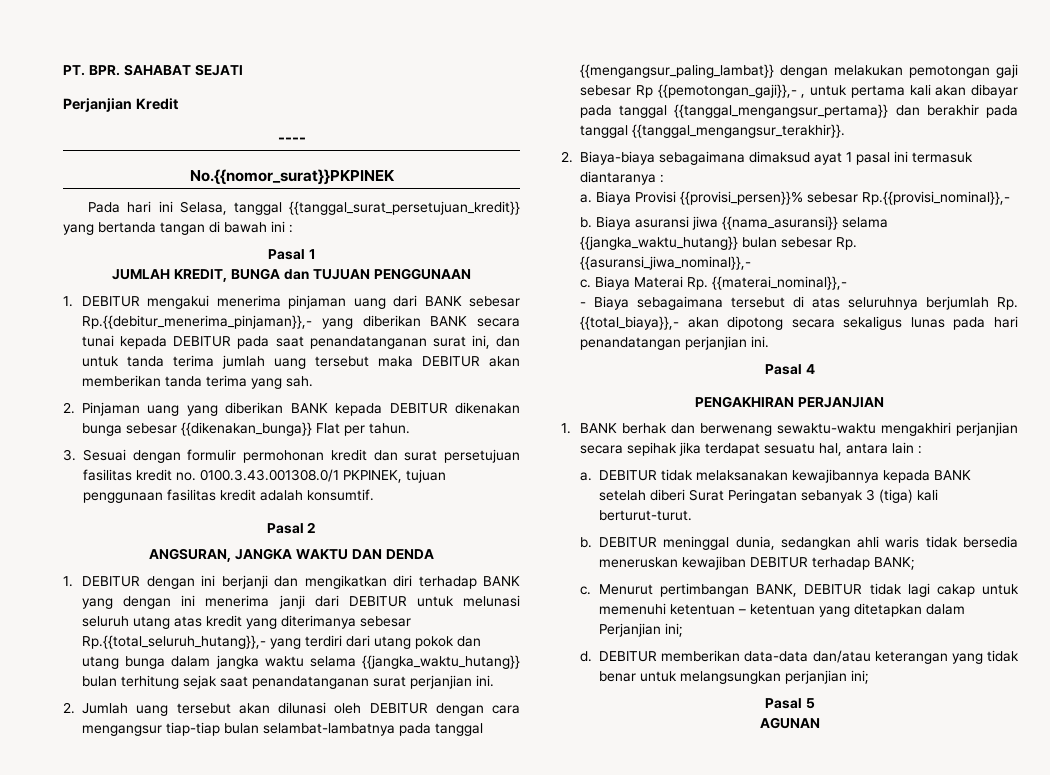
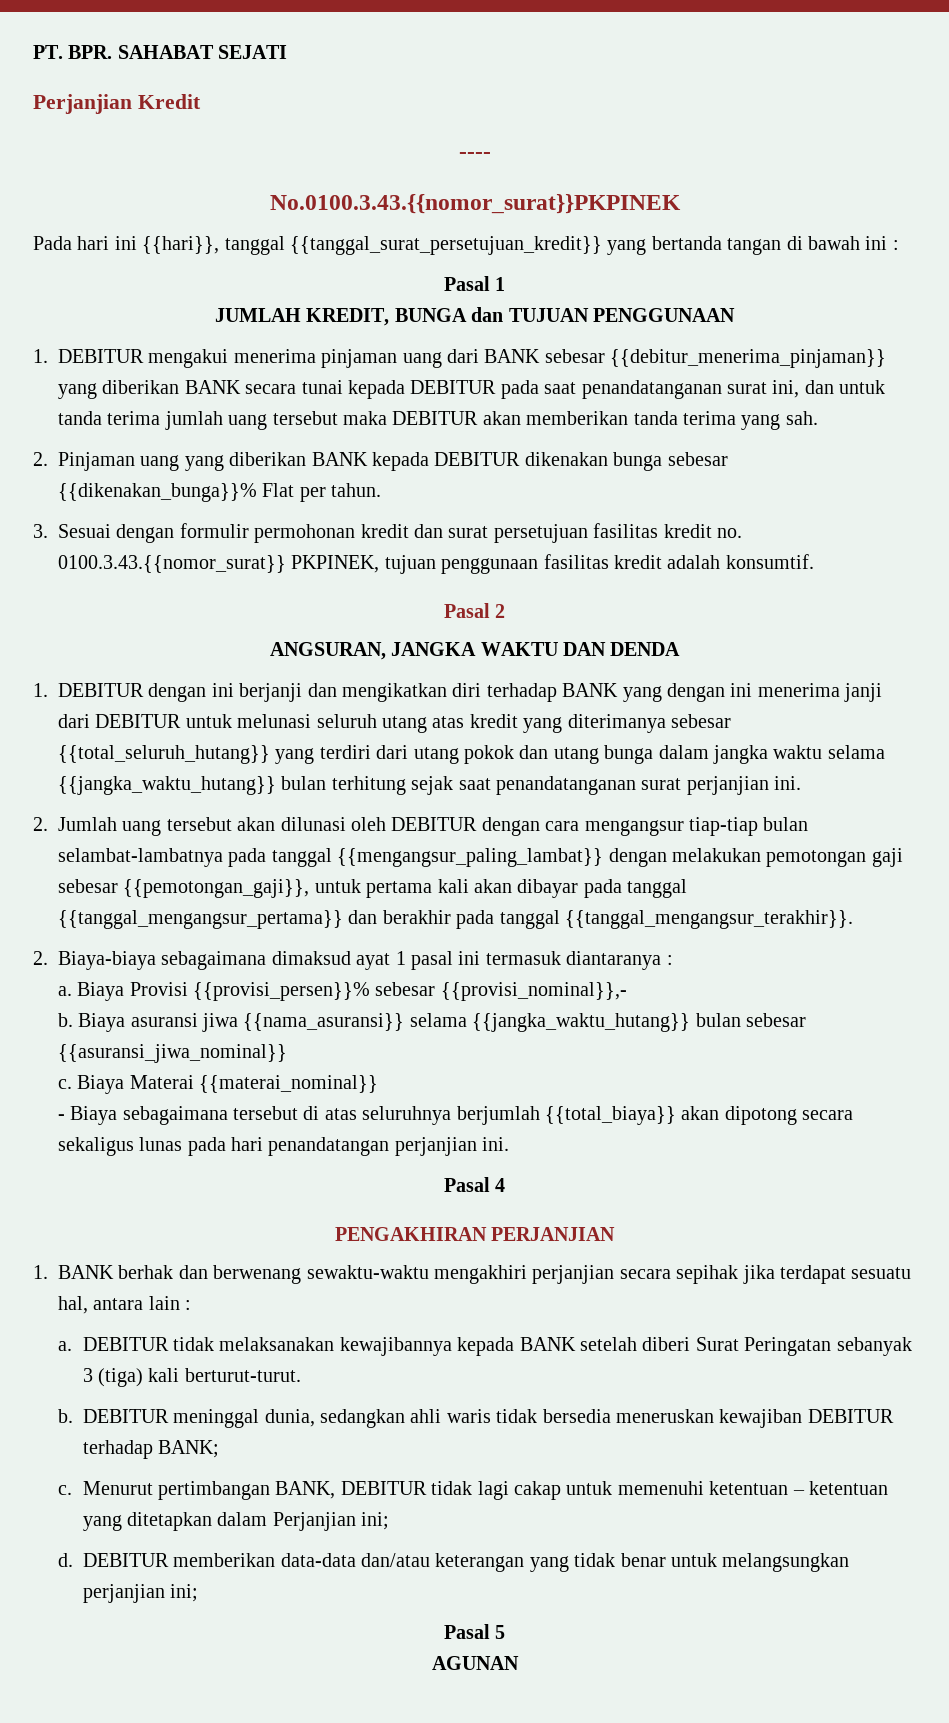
- No.{{nomor_surat}}PKPINEK
+ No.0100.3.43.{{nomor_surat}}PKPINEK
- Pada hari ini Selasa, tanggal {{tanggal_surat_persetujuan_kredit}} yang bertanda tangan di bawah ini :
+ Pada hari ini {{hari}}, tanggal {{tanggal_surat_persetujuan_kredit}} yang bertanda tangan di bawah ini :
- 1. DEBITUR mengakui menerima pinjaman uang dari BANK sebesar Rp.{{debitur_menerima_pinjaman}},- yang diberikan BANK secara tunai kepada DEBITUR pada saat penandatanganan surat ini, dan untuk tanda terima jumlah uang tersebut maka DEBITUR akan memberikan tanda terima yang sah.
+ 1. DEBITUR mengakui menerima pinjaman uang dari BANK sebesar {{debitur_menerima_pinjaman}} yang diberikan BANK secara tunai kepada DEBITUR pada saat penandatanganan surat ini, dan untuk tanda terima jumlah uang tersebut maka DEBITUR akan memberikan tanda terima yang sah.
- 2. Pinjaman uang yang diberikan BANK kepada DEBITUR dikenakan bunga sebesar {{dikenakan_bunga}} Flat per tahun.
+ 2. Pinjaman uang yang diberikan BANK kepada DEBITUR dikenakan bunga sebesar {{dikenakan_bunga}}% Flat per tahun.
- 3. Sesuai dengan formulir permohonan kredit dan surat persetujuan fasilitas kredit no. 0100.3.43.001308.0/1 PKPINEK, tujuan penggunaan fasilitas kredit adalah konsumtif.
+ 3. Sesuai dengan formulir permohonan kredit dan surat persetujuan fasilitas kredit no. 0100.3.43.{{nomor_surat}} PKPINEK, tujuan penggunaan fasilitas kredit adalah konsumtif.
- 1. DEBITUR dengan ini berjanji dan mengikatkan diri terhadap BANK yang dengan ini menerima janji dari DEBITUR untuk melunasi seluruh utang atas kredit yang diterimanya sebesar Rp.{{total_seluruh_hutang}},- yang terdiri dari utang pokok dan utang bunga dalam jangka waktu selama {{jangka_waktu_hutang}} bulan terhitung sejak saat penandatanganan surat perjanjian ini.
+ 1. DEBITUR dengan ini berjanji dan mengikatkan diri terhadap BANK yang dengan ini menerima janji dari DEBITUR untuk melunasi seluruh utang atas kredit yang diterimanya sebesar {{total_seluruh_hutang}} yang terdiri dari utang pokok dan utang bunga dalam jangka waktu selama {{jangka_waktu_hutang}} bulan terhitung sejak saat penandatanganan surat perjanjian ini.
- 2. Jumlah uang tersebut akan dilunasi oleh DEBITUR dengan cara mengangsur tiap-tiap bulan selambat-lambatnya pada tanggal {{mengangsur_paling_lambat}} dengan melakukan pemotongan gaji sebesar Rp {{pemotongan_gaji}},- , untuk pertama kali akan dibayar pada tanggal {{tanggal_mengangsur_pertama}} dan berakhir pada tanggal {{tanggal_mengangsur_terakhir}}.
+ 2. Jumlah uang tersebut akan dilunasi oleh DEBITUR dengan cara mengangsur tiap-tiap bulan selambat-lambatnya pada tanggal {{mengangsur_paling_lambat}} dengan melakukan pemotongan gaji sebesar {{pemotongan_gaji}}, untuk pertama kali akan dibayar pada tanggal {{tanggal_mengangsur_pertama}} dan berakhir pada tanggal {{tanggal_mengangsur_terakhir}}.
- Biaya Provisi {{provisi_persen}}% sebesar Rp.{{provisi_nominal}},-
+ Biaya Provisi {{provisi_persen}}% sebesar {{provisi_nominal}},-
- Biaya asuransi jiwa {{nama_asuransi}} selama {{jangka_waktu_hutang}} bulan sebesar Rp. {{asuransi_jiwa_nominal}},-
+ Biaya asuransi jiwa {{nama_asuransi}} selama {{jangka_waktu_hutang}} bulan sebesar {{asuransi_jiwa_nominal}}
- Biaya Materai Rp. {{materai_nominal}},-
+ Biaya Materai {{materai_nominal}}
- - Biaya sebagaimana tersebut di atas seluruhnya berjumlah Rp. {{total_biaya}},- akan dipotong secara sekaligus lunas pada hari penandatangan perjanjian ini.
+ - Biaya sebagaimana tersebut di atas seluruhnya berjumlah {{total_biaya}} akan dipotong secara sekaligus lunas pada hari penandatangan perjanjian ini.

